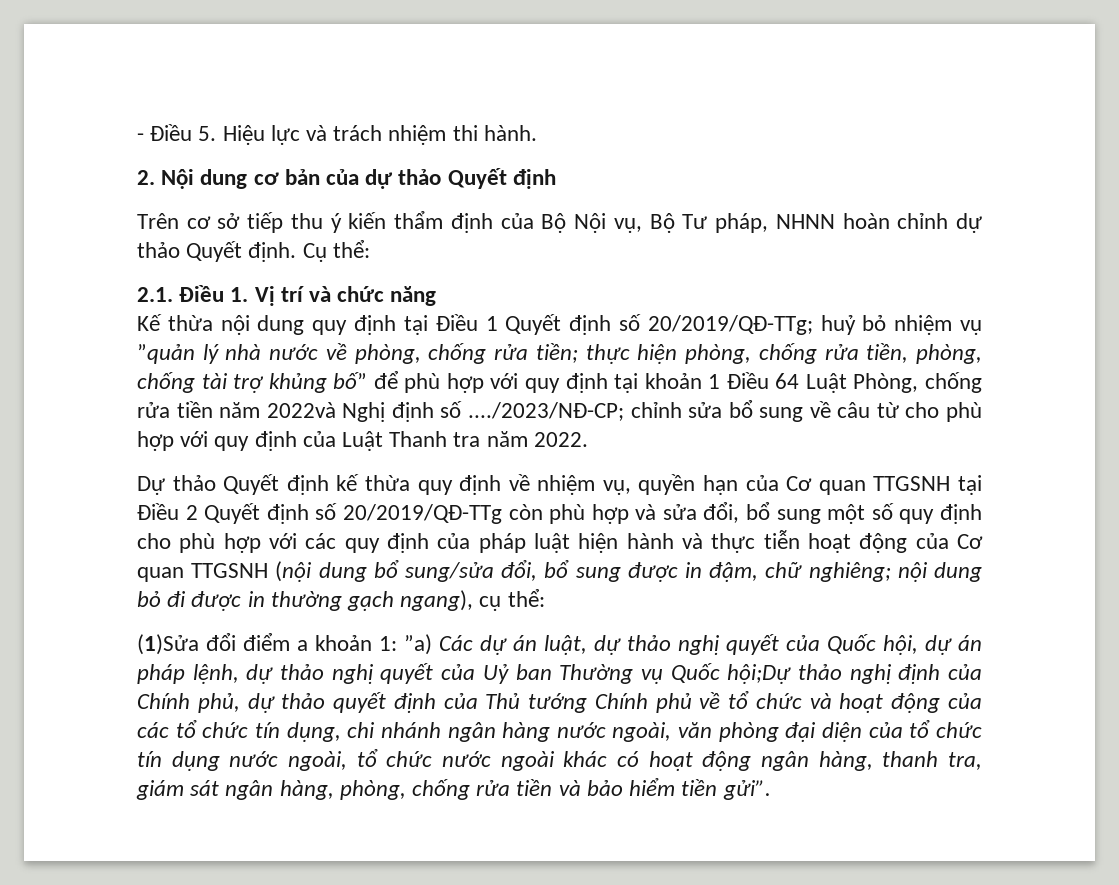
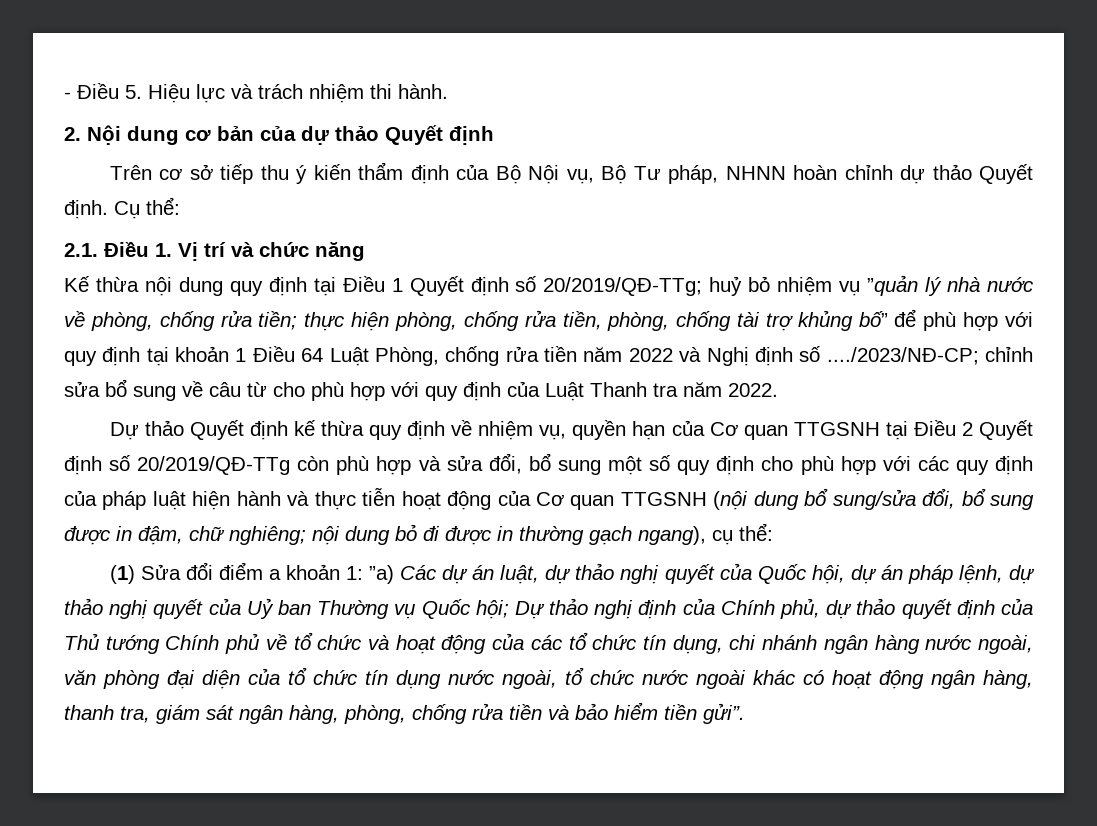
- thực hiện phòng, chống rửa tiền, phòng, chống tài trợ khủng bố” để phù hợp với quy định tại khoản 1 Điều 64 Luật Phòng, chống rửa tiền năm 2022và Nghị định số ..../2023/NĐ-CP;
+ thực hiện phòng, chống rửa tiền, phòng, chống tài trợ khủng bố” để phù hợp với quy định tại khoản 1 Điều 64 Luật Phòng, chống rửa tiền năm 2022 và Nghị định số ..../2023/NĐ-CP;
- (1)Sửa đổi điểm a khoản 1:
+ (1) Sửa đổi điểm a khoản 1:
- ”a) Các dự án luật, dự thảo nghị quyết của Quốc hội, dự án pháp lệnh, dự thảo nghị quyết của Uỷ ban Thường vụ Quốc hội;Dự thảo nghị định của Chính phủ, dự thảo quyết định của Thủ tướng Chính phủ về tổ chức và hoạt động của các tổ chức tín dụng, chi nhánh ngân hàng nước ngoài, văn phòng đại diện của tổ chức tín dụng nước ngoài, tổ chức nước ngoài khác có hoạt động ngân hàng, thanh tra, giám sát ngân hàng, phòng, chống rửa tiền và bảo hiểm tiền gửi”.
+ ”a) Các dự án luật, dự thảo nghị quyết của Quốc hội, dự án pháp lệnh, dự thảo nghị quyết của Uỷ ban Thường vụ Quốc hội; Dự thảo nghị định của Chính phủ, dự thảo quyết định của Thủ tướng Chính phủ về tổ chức và hoạt động của các tổ chức tín dụng, chi nhánh ngân hàng nước ngoài, văn phòng đại diện của tổ chức tín dụng nước ngoài, tổ chức nước ngoài khác có hoạt động ngân hàng, thanh tra, giám sát ngân hàng, phòng, chống rửa tiền và bảo hiểm tiền gửi”.

